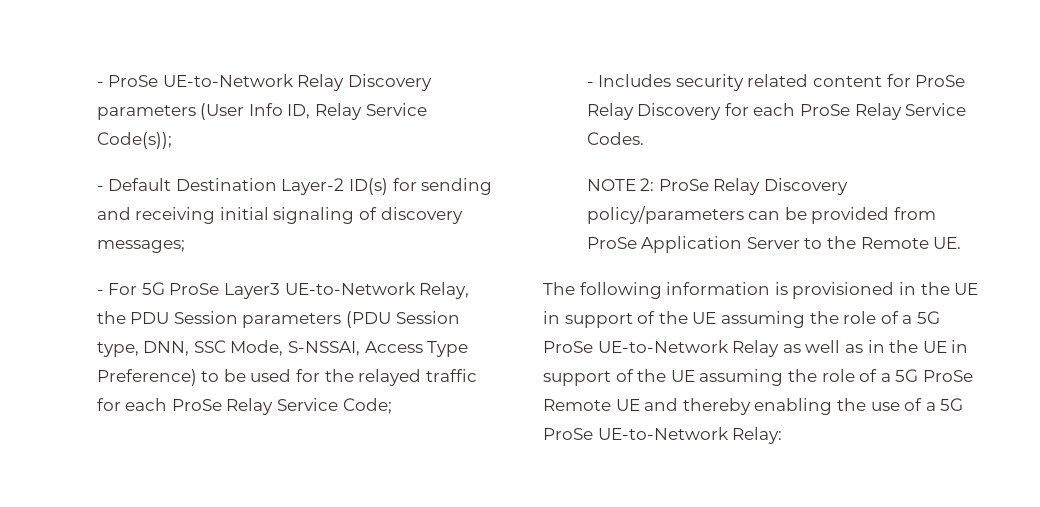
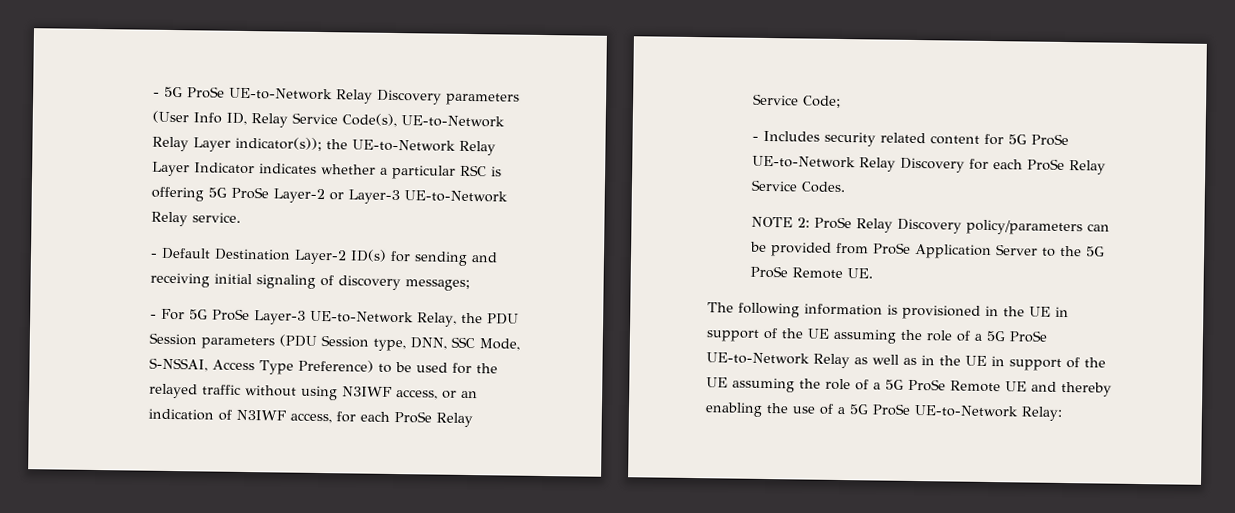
- - ProSe UE-to-Network Relay Discovery parameters (User Info ID, Relay Service Code(s));
+ - 5G ProSe UE-to-Network Relay Discovery parameters (User Info ID, Relay Service Code(s), UE-to-Network Relay Layer indicator(s)); the UE-to-Network Relay Layer Indicator indicates whether a particular RSC is offering 5G ProSe Layer-2 or Layer-3 UE-to-Network Relay service.
- - For 5G ProSe Layer3 UE-to-Network Relay, the PDU Session parameters (PDU Session type, DNN, SSC Mode, S-NSSAI, Access Type Preference) to be used for the relayed traffic for each ProSe Relay Service Code;
+ - For 5G ProSe Layer-3 UE-to-Network Relay, the PDU Session parameters (PDU Session type, DNN, SSC Mode, S-NSSAI, Access Type Preference) to be used for the relayed traffic without using N3IWF access, or an indication of N3IWF access, for each ProSe Relay Service Code;
- - Includes security related content for ProSe Relay Discovery for each ProSe Relay Service Codes.
+ - Includes security related content for 5G ProSe UE-to-Network Relay Discovery for each ProSe Relay Service Codes.
- NOTE 2: ProSe Relay Discovery policy/parameters can be provided from ProSe Application Server to the Remote UE.
+ NOTE 2: ProSe Relay Discovery policy/parameters can be provided from ProSe Application Server to the 5G ProSe Remote UE.

